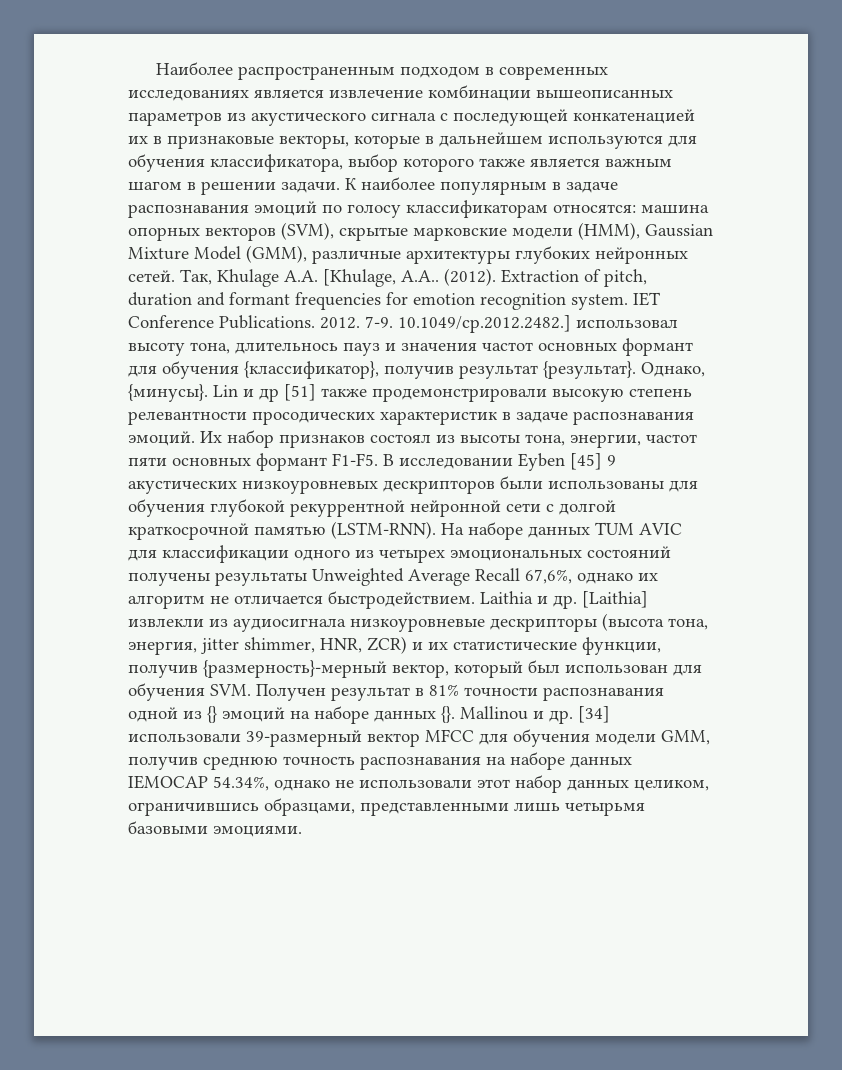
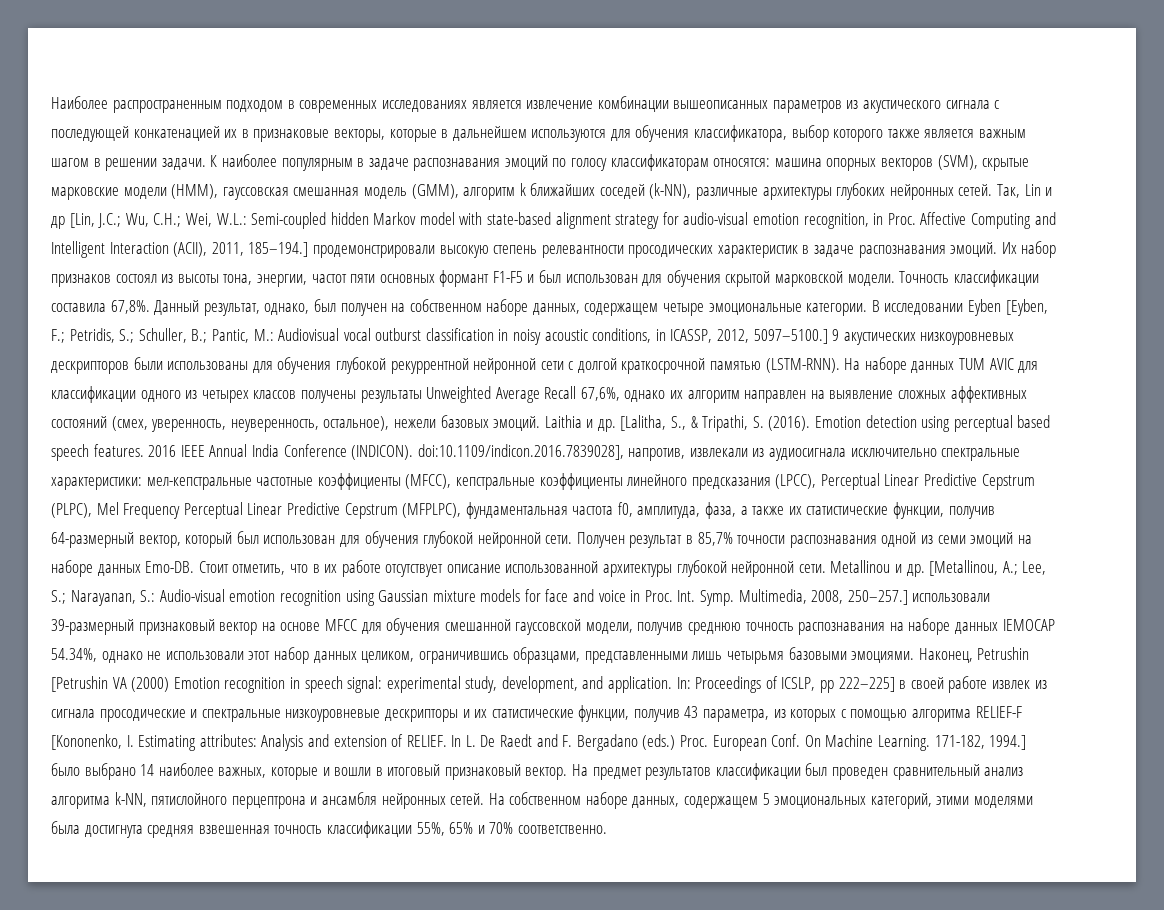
- К наиболее популярным в задаче распознавания эмоций по голосу классификаторам относятся: машина опорных векторов (SVM), скрытые марковские модели (HMM), Gaussian Mixture Model (GMM), различные архитектуры глубоких нейронных сетей.
+ К наиболее популярным в задаче распознавания эмоций по голосу классификаторам относятся: машина опорных векторов (SVM), скрытые марковские модели (HMM), гауссовская смешанная модель (GMM), алгоритм k ближайших соседей (k-NN), различные архитектуры глубоких нейронных сетей.
- Так, Khulage A.A. [Khulage, A.A.. (2012). Extraction of pitch, duration and formant frequencies for emotion recognition system. IET Conference Publications. 2012. 7-9. 10.1049/cp.2012.2482.] использовал высоту тона, длительнось пауз и значения частот основных формант для обучения {классификатор}, получив результат {результат}. Однако, {минусы}. Lin и др [51] также продемонстрировали высокую степень релевантности просодических характеристик в задаче распознавания эмоций.
+ Так, Lin и др [Lin, J.C.; Wu, C.H.; Wei, W.L.: Semi-coupled hidden Markov model with state-based alignment strategy for audio-visual emotion recognition, in Proc. Affective Computing and Intelligent Interaction (ACII), 2011, 185–194.] продемонстрировали высокую степень релевантности просодических характеристик в задаче распознавания эмоций.
- Их набор признаков состоял из высоты тона, энергии, частот пяти основных формант F1-F5. В исследовании Eyben [45] 9 акустических низкоуровневых дескрипторов были использованы для обучения глубокой рекуррентной нейронной сети с долгой краткосрочной памятью (LSTM-RNN).
+ Их набор признаков состоял из высоты тона, энергии, частот пяти основных формант F1-F5 и был использован для обучения скрытой марковской модели. Точность классификации составила 67,8%. Данный результат, однако, был получен на собственном наборе данных, содержащем четыре эмоциональные категории. В исследовании Eyben [Eyben, F.; Petridis, S.; Schuller, B.; Pantic, M.: Audiovisual vocal outburst classification in noisy acoustic conditions, in ICASSP, 2012, 5097–5100.] 9 акустических низкоуровневых дескрипторов были использованы для обучения глубокой рекуррентной нейронной сети с долгой краткосрочной памятью (LSTM-RNN).
- На наборе данных TUM AVIC для классификации одного из четырех эмоциональных состояний получены результаты Unweighted Average Recall 67,6%, однако их алгоритм не отличается быстродействием. Laithia и др. [Laithia] извлекли из аудиосигнала низкоуровневые дескрипторы (высота тона, энергия, jitter shimmer, HNR, ZCR) и их статистические функции, получив {размерность}-мерный вектор, который был использован для обучения SVM. Получен результат в 81% точности распознавания одной из {} эмоций на наборе данных {}. Mallinou и др. [34] использовали 39-размерный вектор MFCC для обучения модели GMM, получив среднюю точность распознавания на наборе данных IEMOCAP 54.34%, однако не использовали этот набор данных целиком, ограничившись образцами, представленными лишь четырьмя базовыми эмоциями.
+ На наборе данных TUM AVIC для классификации одного из четырех классов получены результаты Unweighted Average Recall 67,6%, однако их алгоритм направлен на выявление сложных аффективных состояний (смех, уверенность, неуверенность, остальное), нежели базовых эмоций. Laithia и др. [Lalitha, S., & Tripathi, S. (2016). Emotion detection using perceptual based speech features. 2016 IEEE Annual India Conference (INDICON). doi:10.1109/indicon.2016.7839028], напротив, извлекали из аудиосигнала исключительно спектральные характеристики: мел-кепстральные частотные коэффициенты (MFCC), кепстральные коэффициенты линейного предсказания (LPCС), Perceptual Linear Predictive Cepstrum (PLPC), Mel Frequency Perceptual Linear Predictive Cepstrum (MFPLPC), фундаментальная частота f0, амплитуда, фаза, а также их статистические функции, получив 64-размерный вектор, который был использован для обучения глубокой нейронной сети. Получен результат в 85,7% точности распознавания одной из семи эмоций на наборе данных Emo-DB. Стоит отметить, что в их работе отсутствует описание использованной архитектуры глубокой нейронной сети. Metallinou и др. [Metallinou, A.; Lee, S.; Narayanan, S.: Audio-visual emotion recognition using Gaussian mixture models for face and voice in Proc. Int. Symp. Multimedia, 2008, 250–257.] использовали 39-размерный признаковый вектор на основе MFCC для обучения смешанной гауссовской модели, получив среднюю точность распознавания на наборе данных IEMOCAP 54.34%, однако не использовали этот набор данных целиком, ограничившись образцами, представленными лишь четырьмя базовыми эмоциями.
+ Наконец, Petrushin [Petrushin VA (2000) Emotion recognition in speech signal: experimental study, development, and application. In: Proceedings of ICSLP, pp 222–225] в своей работе извлек из сигнала просодические и спектральные низкоуровневые дескрипторы и их статистические функции, получив 43 параметра, из которых с помощью алгоритма RELIEF-F [Kononenko, I. Estimating attributes: Analysis and extension of RELIEF. In L. De Raedt and F. Bergadano (eds.) Proc. European Conf. On Machine Learning. 171-182, 1994.] было выбрано 14 наиболее важных, которые и вошли в итоговый признаковый вектор. На предмет результатов классификации был проведен сравнительный анализ алгоритма k-NN, пятислойного перцептрона и ансамбля нейронных сетей. На собственном наборе данных, содержащем 5 эмоциональных категорий, этими моделями была достигнута средняя взвешенная точность классификации 55%, 65% и 70% соответственно.

